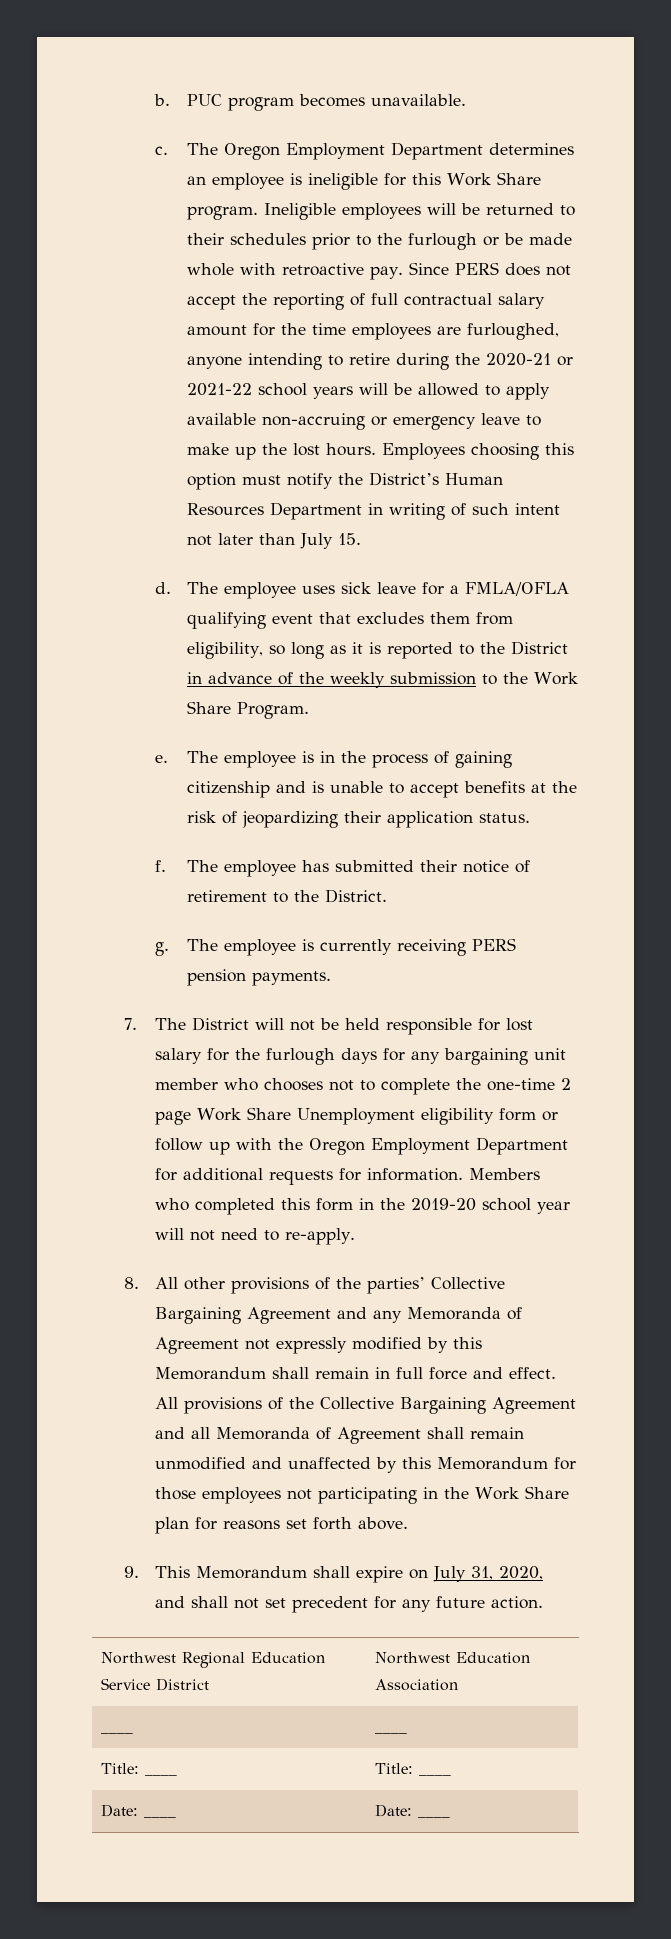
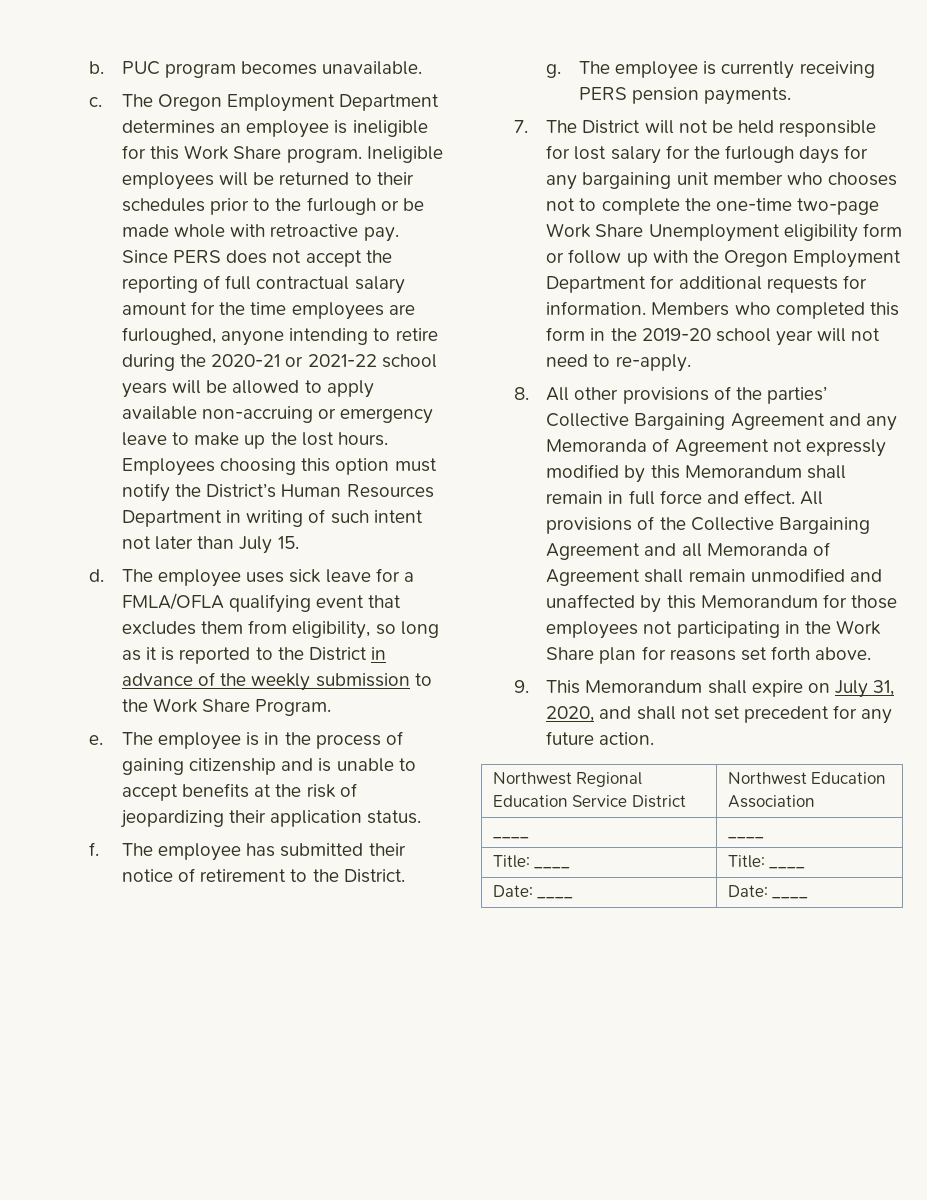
- 7. The District will not be held responsible for lost salary for the furlough days for any bargaining unit member who chooses not to complete the one-time 2 page Work Share Unemployment eligibility form or follow up with the Oregon Employment Department for additional requests for information.
+ 7. The District will not be held responsible for lost salary for the furlough days for any bargaining unit member who chooses not to complete the one-time two-page Work Share Unemployment eligibility form or follow up with the Oregon Employment Department for additional requests for information.

